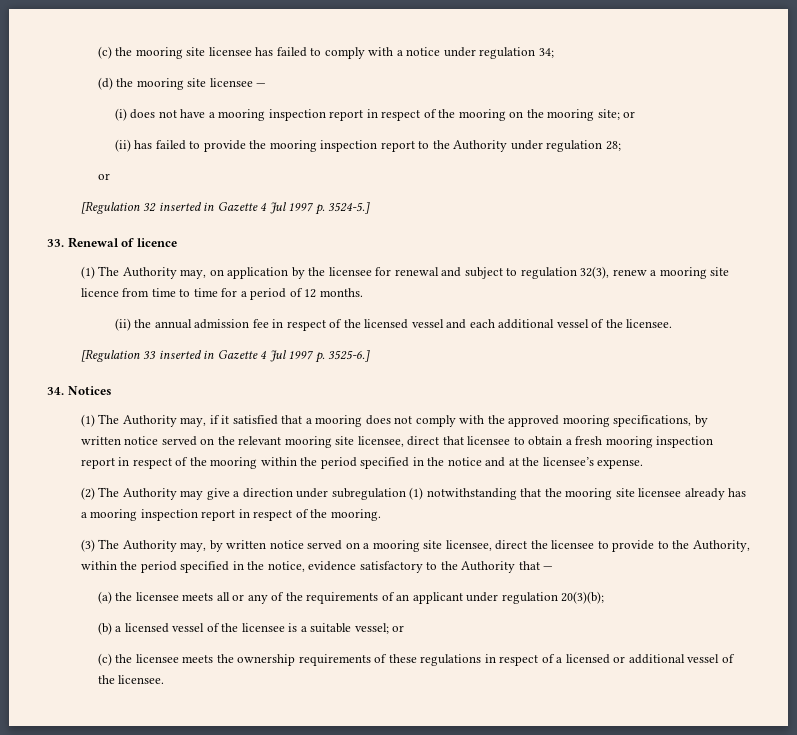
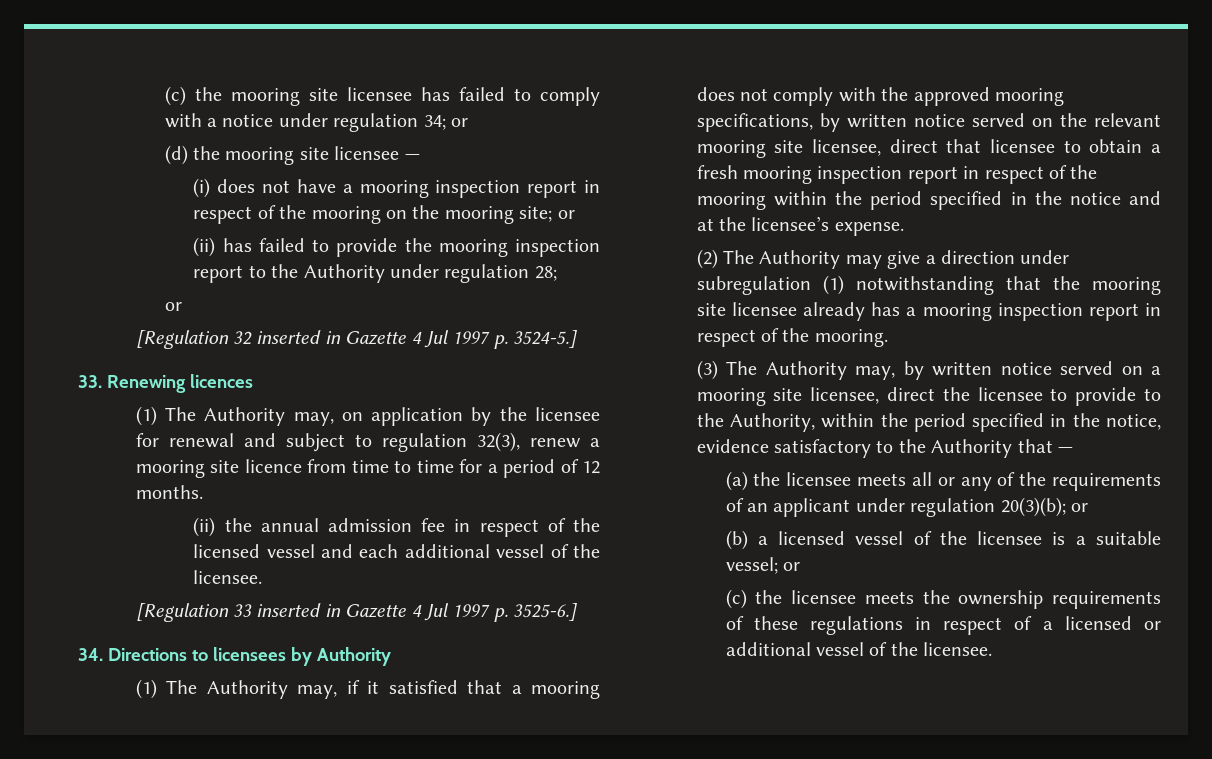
- (c) the mooring site licensee has failed to comply with a notice under regulation 34;
+ (c) the mooring site licensee has failed to comply with a notice under regulation 34; or
- 33. Renewal of licence
+ 33. Renewing licences
- 34. Notices
+ 34. Directions to licensees by Authority
- (a) the licensee meets all or any of the requirements of an applicant under regulation 20(3)(b);
+ (a) the licensee meets all or any of the requirements of an applicant under regulation 20(3)(b); or

